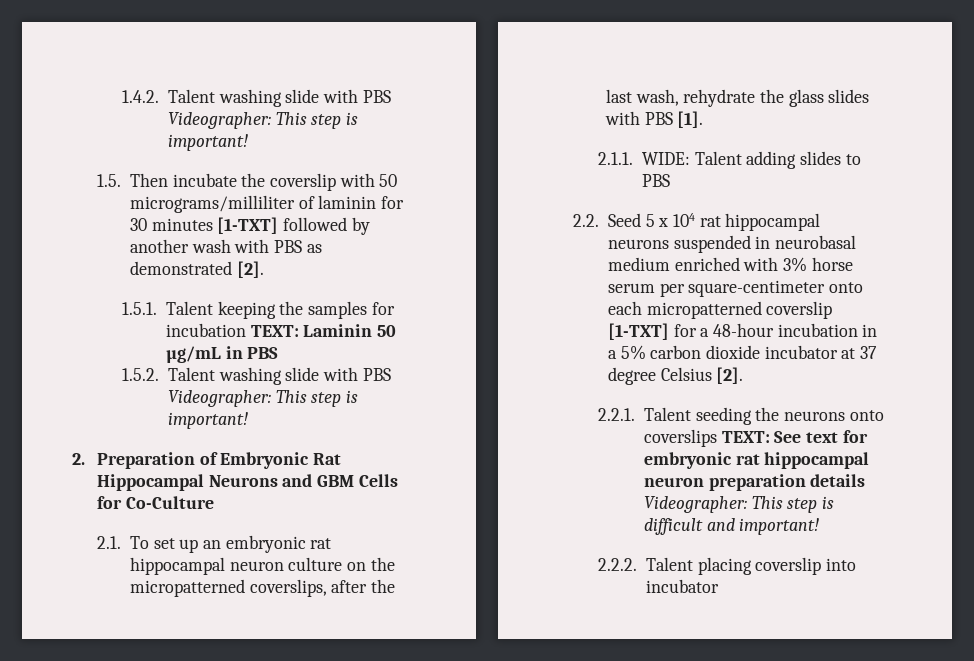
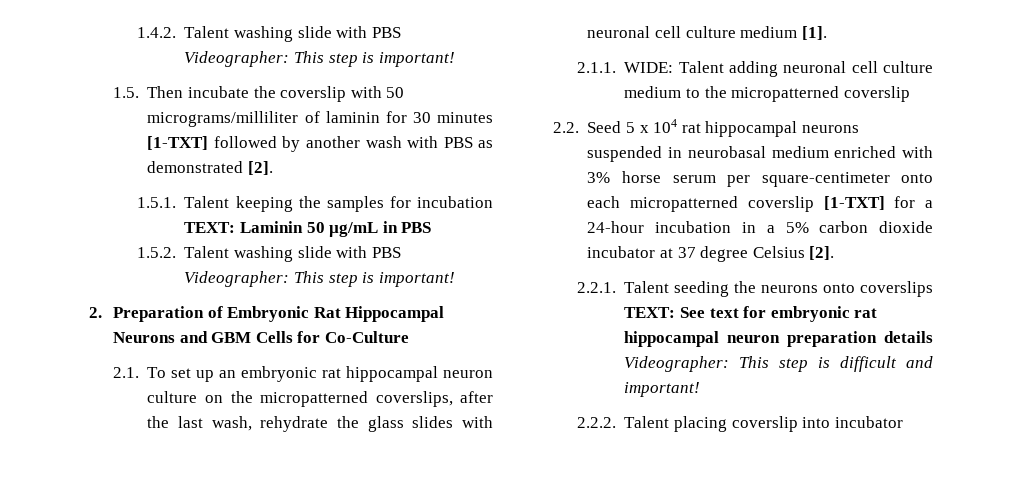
- 2.1. To set up an embryonic rat hippocampal neuron culture on the micropatterned coverslips, after the last wash, rehydrate the glass slides with PBS [1].
+ 2.1. To set up an embryonic rat hippocampal neuron culture on the micropatterned coverslips, after the last wash, rehydrate the glass slides with neuronal cell culture medium [1].
- 2.1.1. WIDE: Talent adding slides to PBS
+ 2.1.1. WIDE: Talent adding neuronal cell culture medium to the micropatterned coverslip
- 2.2. Seed 5 x 104 rat hippocampal neurons suspended in neurobasal medium enriched with 3% horse serum per square-centimeter onto each micropatterned coverslip [1-TXT] for a 48-hour incubation in a 5% carbon dioxide incubator at 37 degree Celsius [2].
+ 2.2. Seed 5 x 104 rat hippocampal neurons suspended in neurobasal medium enriched with 3% horse serum per square-centimeter onto each micropatterned coverslip [1-TXT] for a 24-hour incubation in a 5% carbon dioxide incubator at 37 degree Celsius [2].

